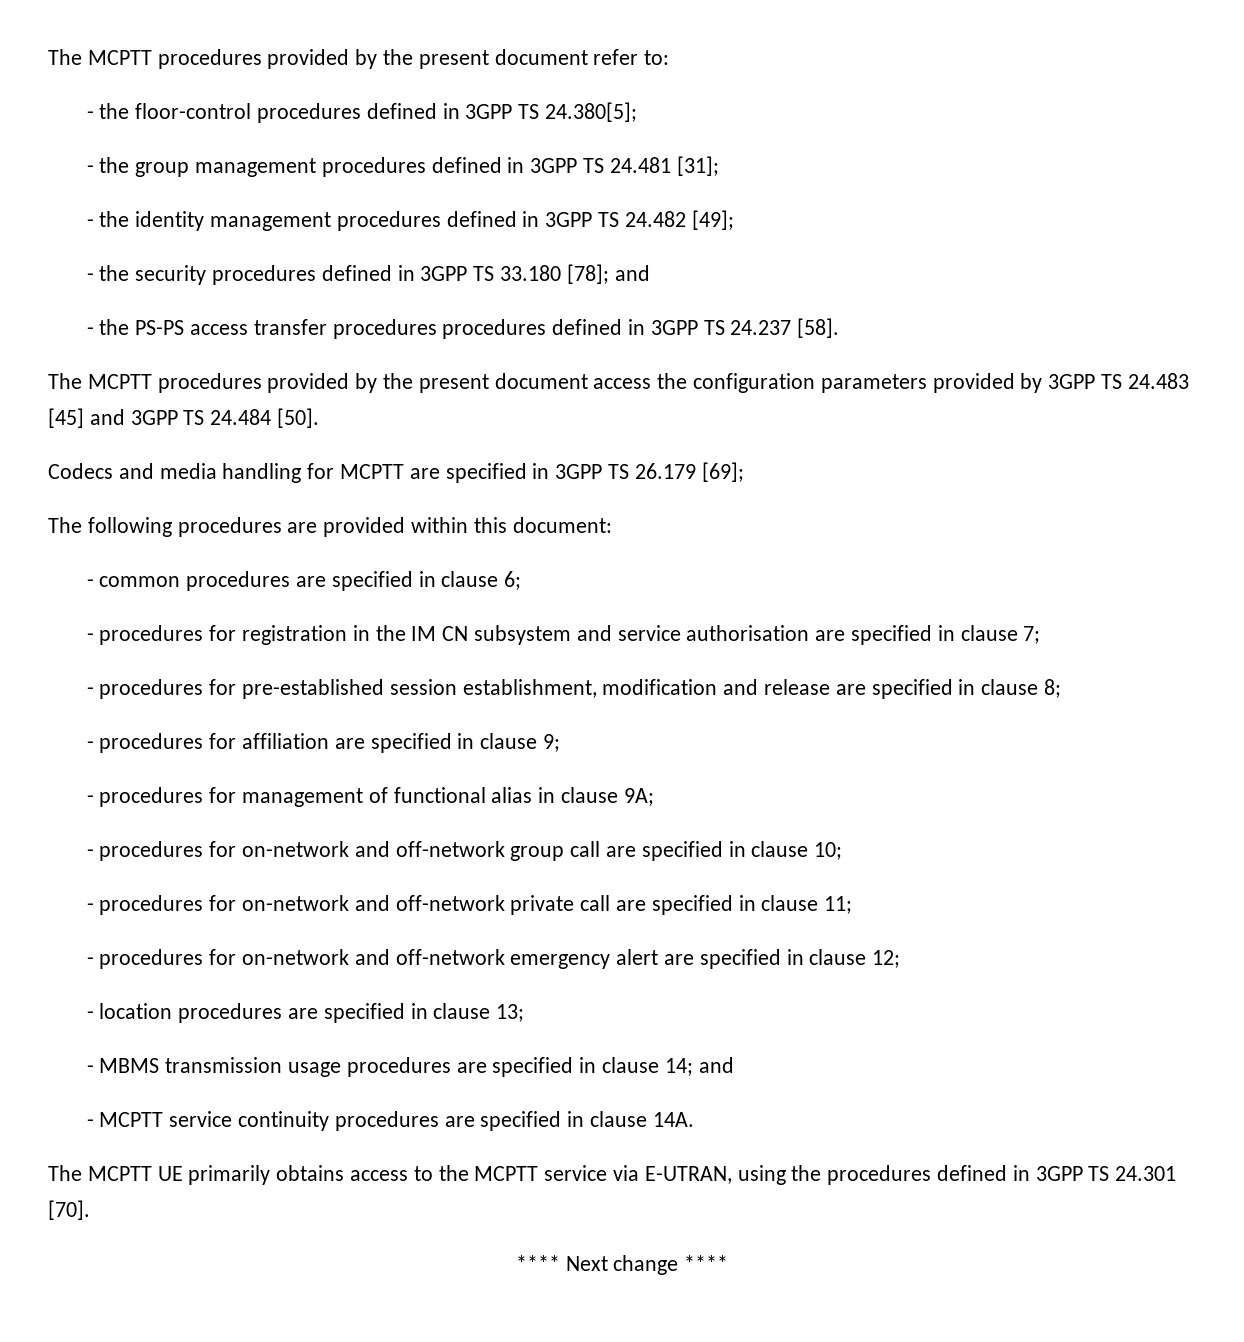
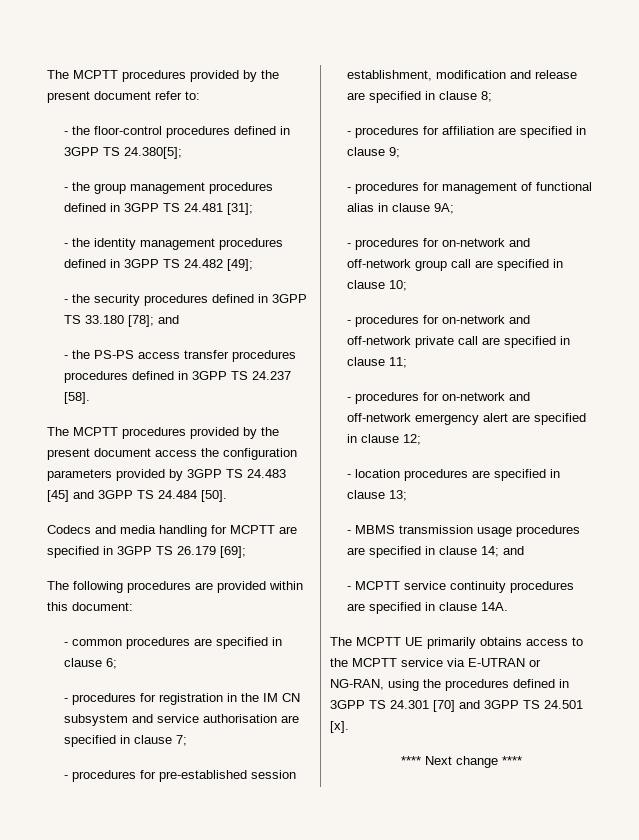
- The MCPTT UE primarily obtains access to the MCPTT service via E-UTRAN, using the procedures defined in 3GPP TS 24.301 [70].
+ The MCPTT UE primarily obtains access to the MCPTT service via E-UTRAN or NG-RAN, using the procedures defined in 3GPP TS 24.301 [70] and 3GPP TS 24.501 [x].

